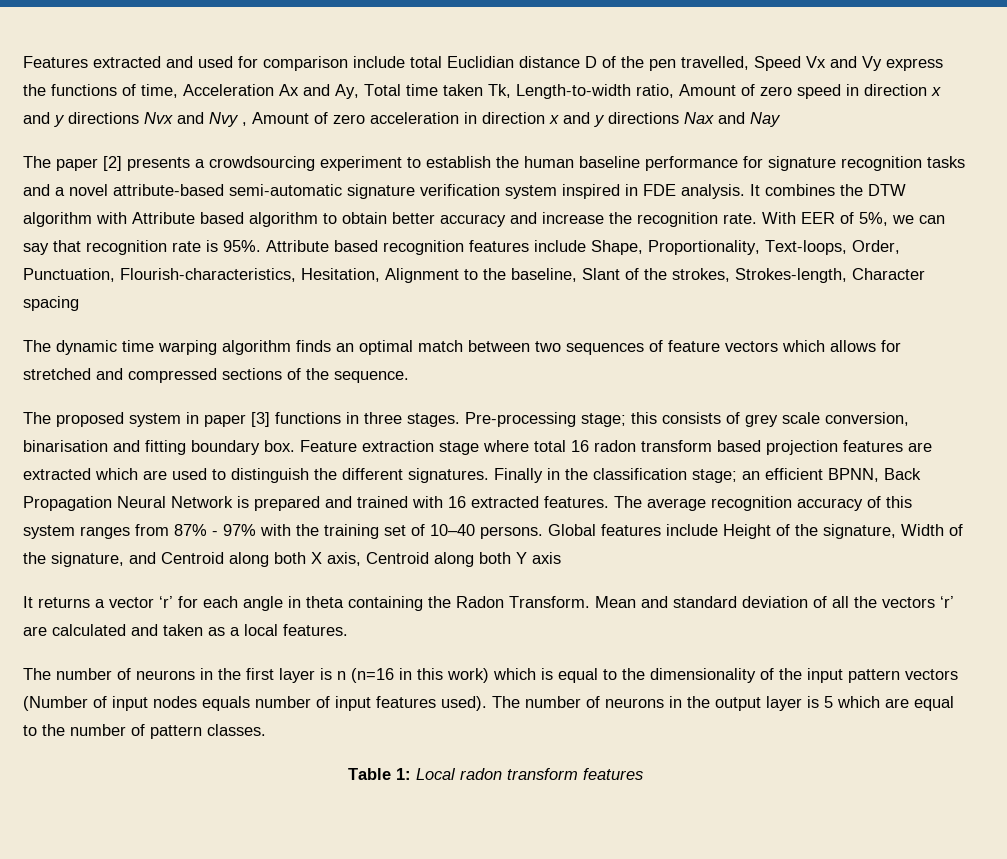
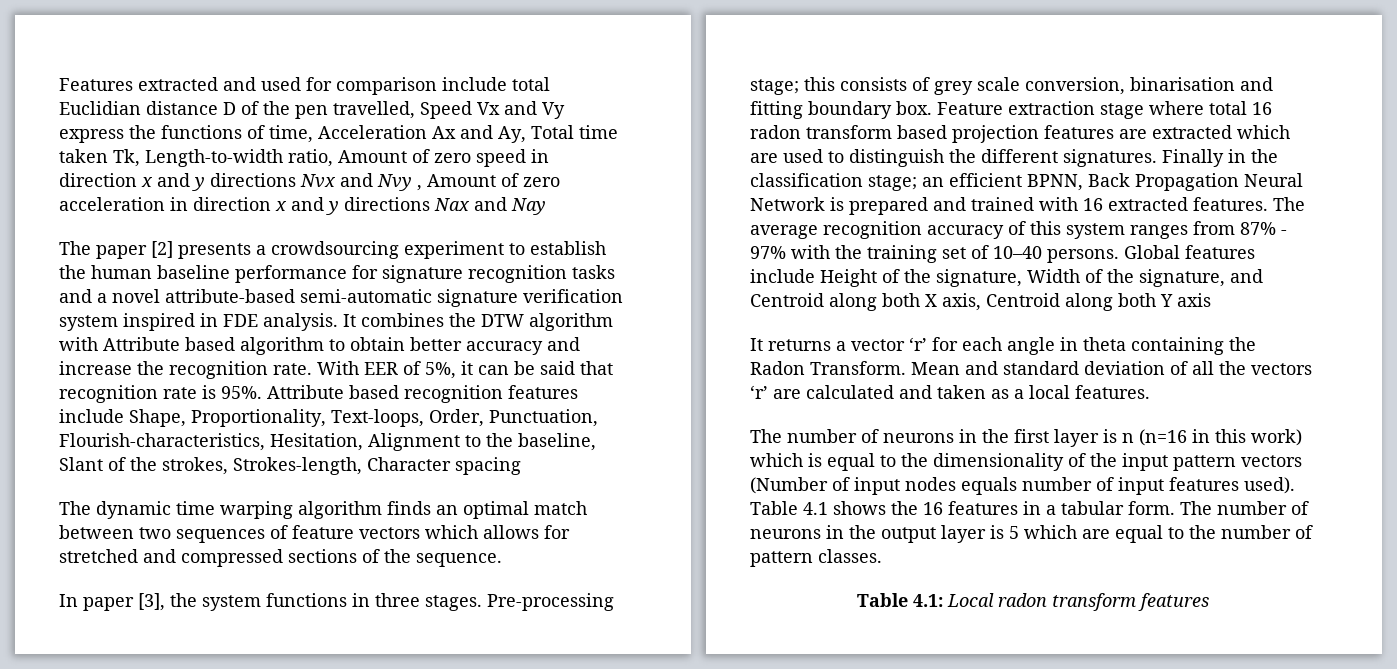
- With EER of 5%, we can say that recognition rate is 95%.
+ With EER of 5%, it can be said that recognition rate is 95%.
- The proposed system in paper [3] functions in three stages.
+ In paper [3], the system functions in three stages.
+ Table 4.1 shows the 16 features in a tabular form.
- Table 1: Local radon transform features
+ Table 4.1: Local radon transform features

